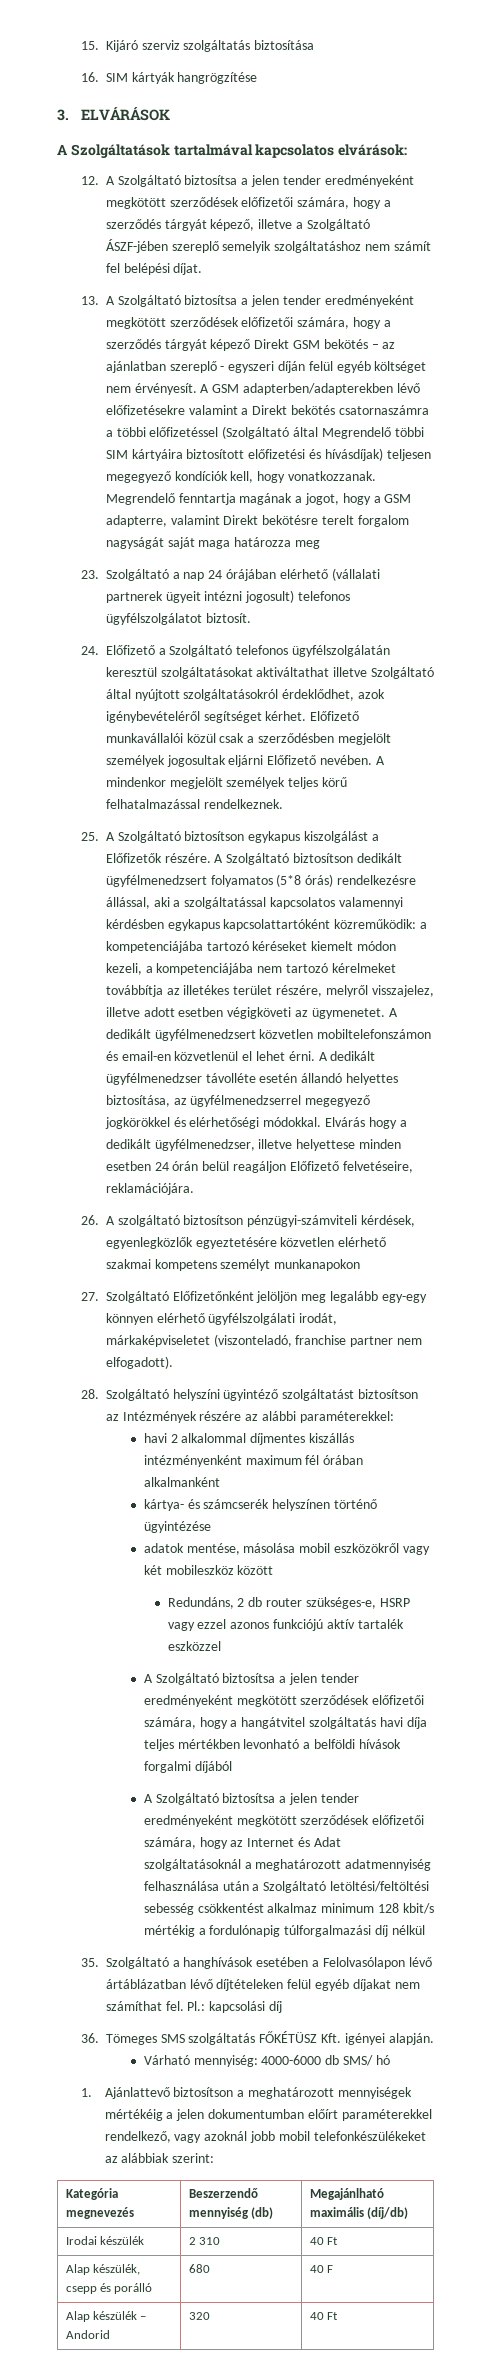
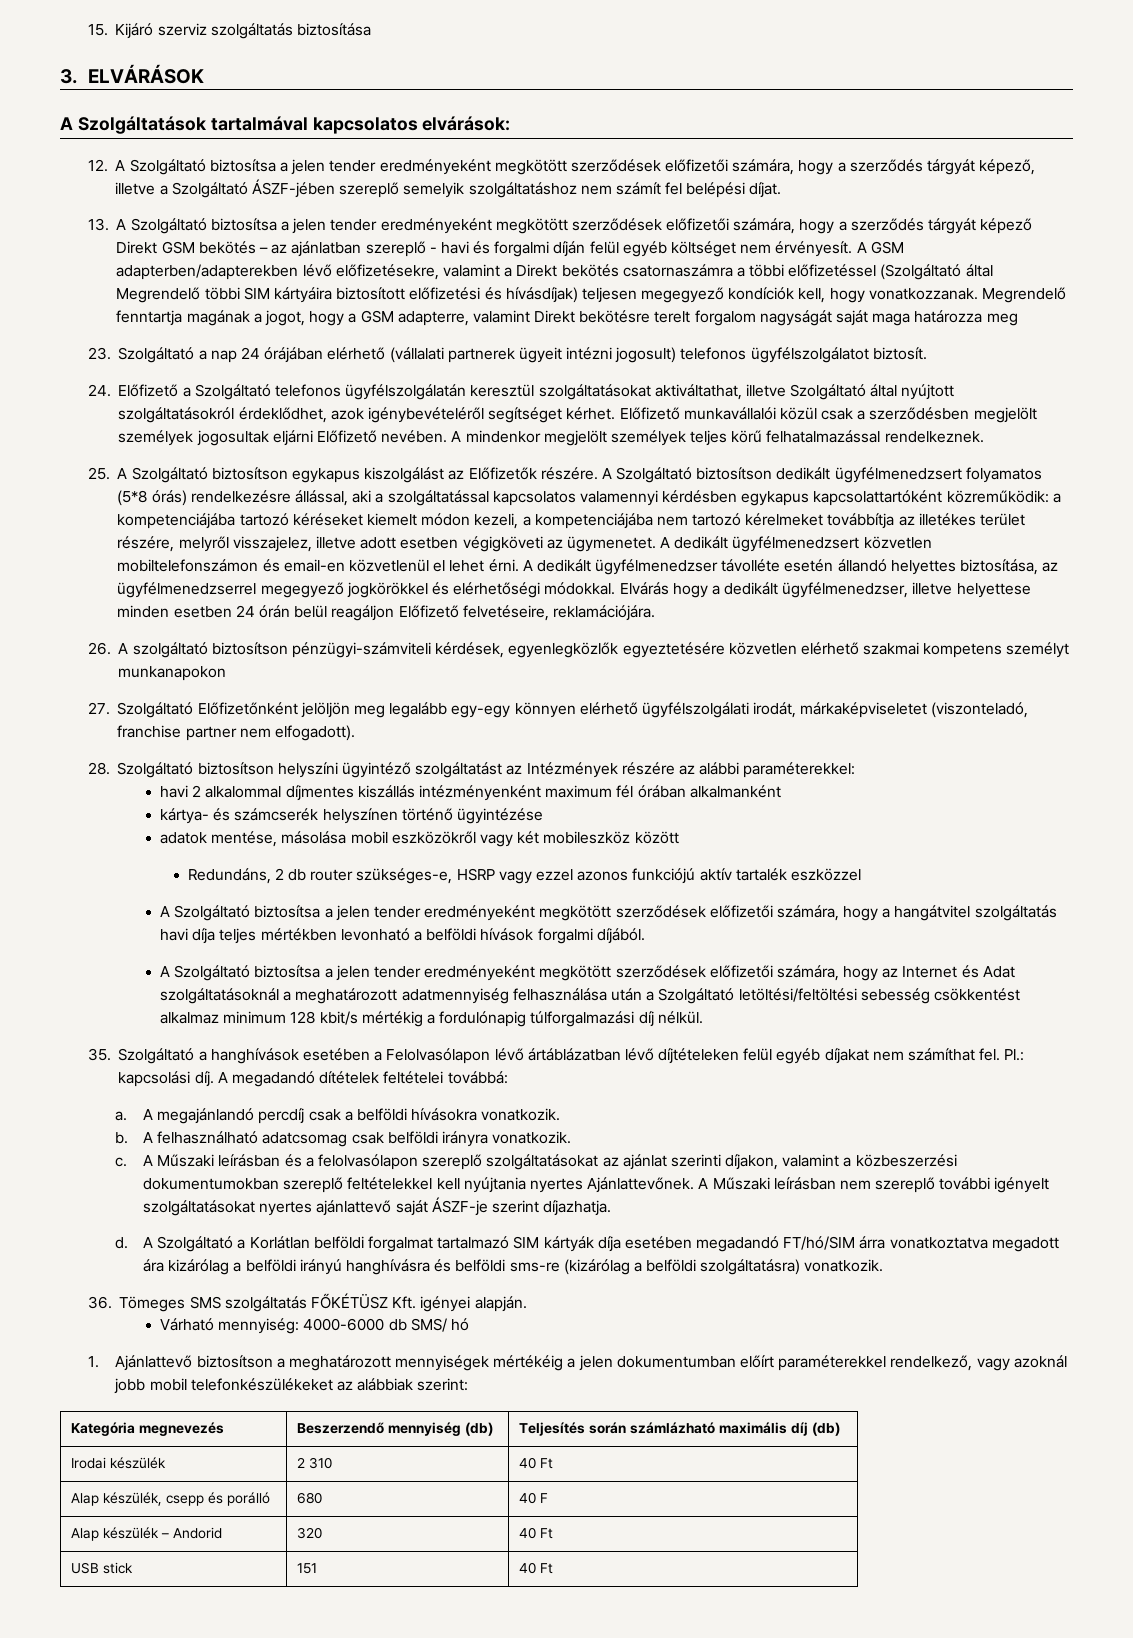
- 16. SIM kártyák hangrögzítése
- 13. A Szolgáltató biztosítsa a jelen tender eredményeként megkötött szerződések előfizetői számára, hogy a szerződés tárgyát képező Direkt GSM bekötés – az ajánlatban szereplő - egyszeri díján felül egyéb költséget nem érvényesít.
+ 13. A Szolgáltató biztosítsa a jelen tender eredményeként megkötött szerződések előfizetői számára, hogy a szerződés tárgyát képező Direkt GSM bekötés – az ajánlatban szereplő - havi és forgalmi díján felül egyéb költséget nem érvényesít.
- A GSM adapterben/adapterekben lévő előfizetésekre valamint a Direkt bekötés csatornaszámra a többi előfizetéssel (Szolgáltató által Megrendelő többi SIM kártyáira biztosított előfizetési és hívásdíjak) teljesen megegyező kondíciók kell, hogy vonatkozzanak.
+ A GSM adapterben/adapterekben lévő előfizetésekre, valamint a Direkt bekötés csatornaszámra a többi előfizetéssel (Szolgáltató által Megrendelő többi SIM kártyáira biztosított előfizetési és hívásdíjak) teljesen megegyező kondíciók kell, hogy vonatkozzanak.
- 24. Előfizető a Szolgáltató telefonos ügyfélszolgálatán keresztül szolgáltatásokat aktiváltathat illetve Szolgáltató által nyújtott szolgáltatásokról érdeklődhet, azok igénybevételéről segítséget kérhet.
+ 24. Előfizető a Szolgáltató telefonos ügyfélszolgálatán keresztül szolgáltatásokat aktiváltathat, illetve Szolgáltató által nyújtott szolgáltatásokról érdeklődhet, azok igénybevételéről segítséget kérhet.
- 25. A Szolgáltató biztosítson egykapus kiszolgálást a Előfizetők részére.
+ 25. A Szolgáltató biztosítson egykapus kiszolgálást az Előfizetők részére.
- 28. Szolgáltató helyszíni ügyintéző szolgáltatást biztosítson az Intézmények részére az alábbi paraméterekkel:
+ 28. Szolgáltató biztosítson helyszíni ügyintéző szolgáltatást az Intézmények részére az alábbi paraméterekkel:
- A Szolgáltató biztosítsa a jelen tender eredményeként megkötött szerződések előfizetői számára, hogy a hangátvitel szolgáltatás havi díja teljes mértékben levonható a belföldi hívások forgalmi díjából
+ A Szolgáltató biztosítsa a jelen tender eredményeként megkötött szerződések előfizetői számára, hogy a hangátvitel szolgáltatás havi díja teljes mértékben levonható a belföldi hívások forgalmi díjából.
- A Szolgáltató biztosítsa a jelen tender eredményeként megkötött szerződések előfizetői számára, hogy az Internet és Adat szolgáltatásoknál a meghatározott adatmennyiség felhasználása után a Szolgáltató letöltési/feltöltési sebesség csökkentést alkalmaz minimum 128 kbit/s mértékig a fordulónapig túlforgalmazási díj nélkül
+ A Szolgáltató biztosítsa a jelen tender eredményeként megkötött szerződések előfizetői számára, hogy az Internet és Adat szolgáltatásoknál a meghatározott adatmennyiség felhasználása után a Szolgáltató letöltési/feltöltési sebesség csökkentést alkalmaz minimum 128 kbit/s mértékig a fordulónapig túlforgalmazási díj nélkül.
- Pl.: kapcsolási díj
+ Pl.: kapcsolási díj. A megadandó dítételek feltételei továbbá:
+ a. A megajánlandó percdíj csak a belföldi hívásokra vonatkozik.
+ b. A felhasználható adatcsomag csak belföldi irányra vonatkozik.
+ c. A Műszaki leírásban és a felolvasólapon szereplő szolgáltatásokat az ajánlat szerinti díjakon, valamint a közbeszerzési dokumentumokban szereplő feltételekkel kell nyújtania nyertes Ajánlattevőnek. A Műszaki leírásban nem szereplő további igényelt szolgáltatásokat nyertes ajánlattevő saját ÁSZF-je szerint díjazhatja.
+ d. A Szolgáltató a Korlátlan belföldi forgalmat tartalmazó SIM kártyák díja esetében megadandó FT/hó/SIM árra vonatkoztatva megadott ára kizárólag a belföldi irányú hanghívásra és belföldi sms-re (kizárólag a belföldi szolgáltatásra) vonatkozik.
- Kategória megnevezés | Beszerzendő mennyiség (db) | Megajánlható maximális (díj/db)
+ Kategória megnevezés | Beszerzendő mennyiség (db) | Teljesítés során számlázható maximális díj (db)
+ USB stick | 151 | 40 Ft

